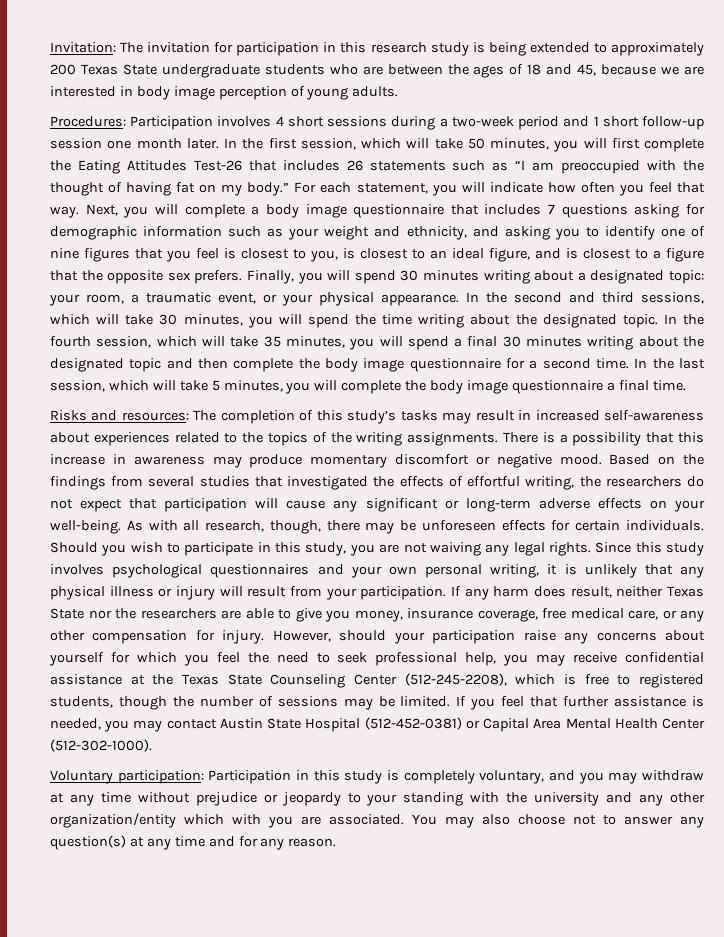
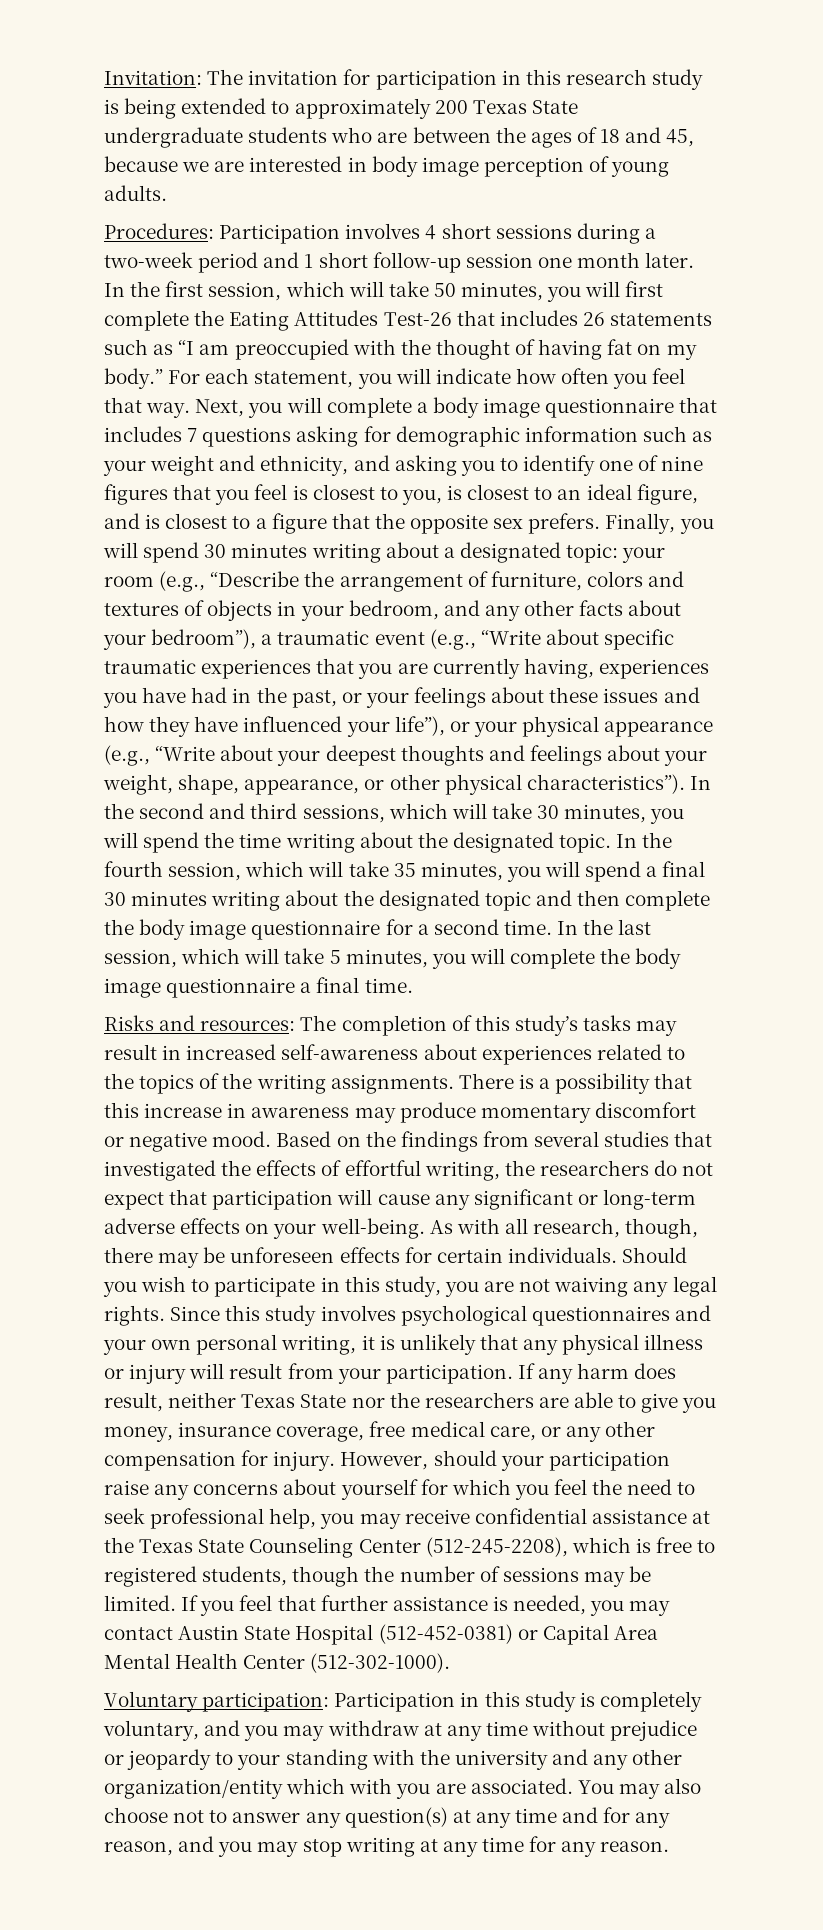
- Finally, you will spend 30 minutes writing about a designated topic: your room, a traumatic event, or your physical appearance.
+ Finally, you will spend 30 minutes writing about a designated topic: your room (e.g., “Describe the arrangement of furniture, colors and textures of objects in your bedroom, and any other facts about your bedroom”), a traumatic event (e.g., “Write about specific traumatic experiences that you are currently having, experiences you have had in the past, or your feelings about these issues and how they have influenced your life”), or your physical appearance (e.g., “Write about your deepest thoughts and feelings about your weight, shape, appearance, or other physical characteristics”).
- You may also choose not to answer any question(s) at any time and for any reason.
+ You may also choose not to answer any question(s) at any time and for any reason, and you may stop writing at any time for any reason.

